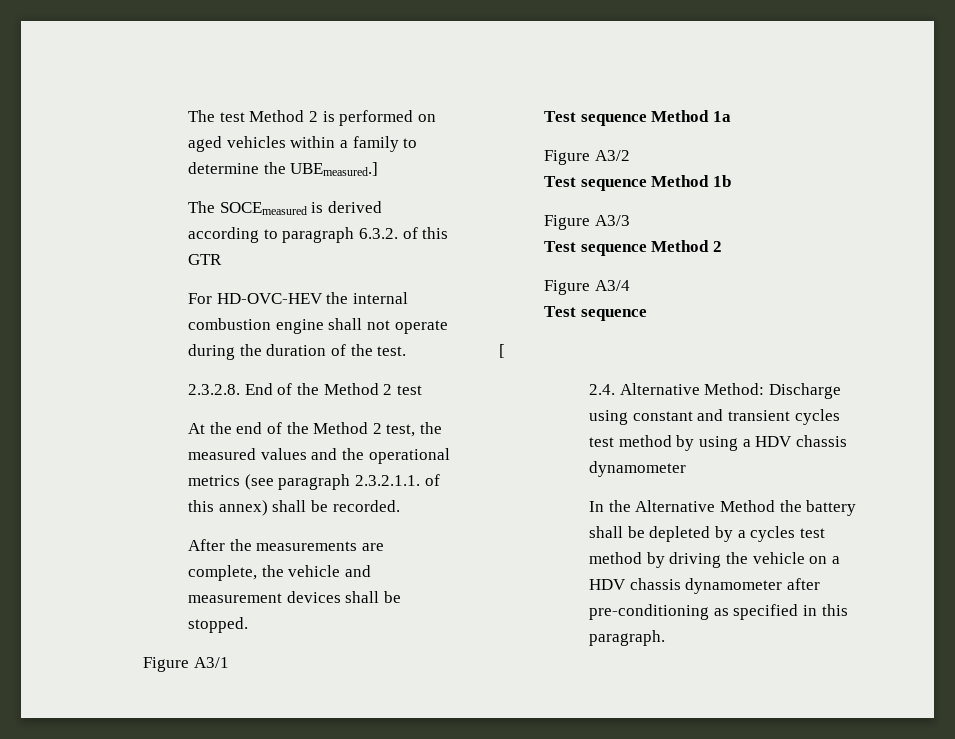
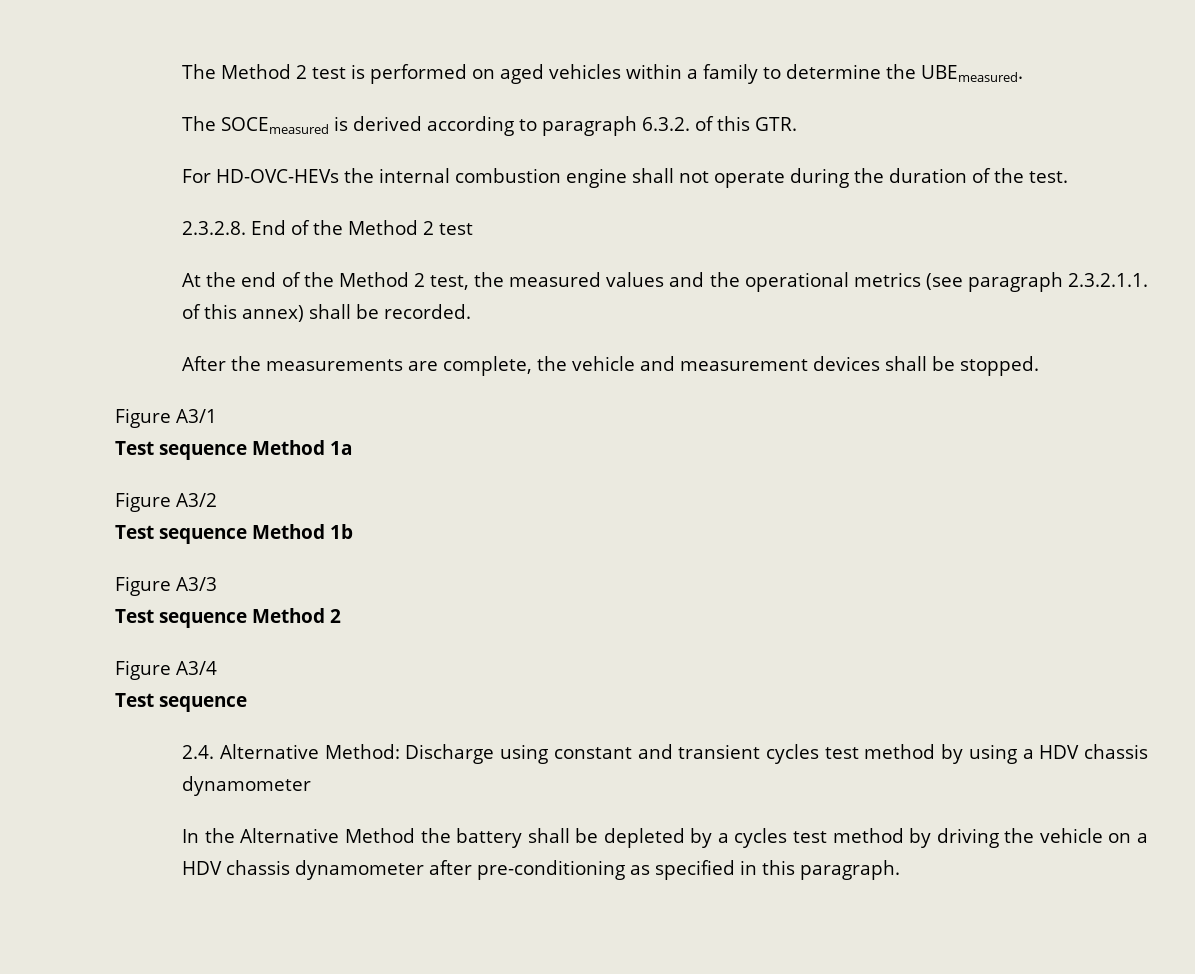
- The test Method 2 is performed on aged vehicles within a family to determine the UBEmeasured.]
+ The Method 2 test is performed on aged vehicles within a family to determine the UBEmeasured.
- The SOCEmeasured is derived according to paragraph 6.3.2. of this GTR
+ The SOCEmeasured is derived according to paragraph 6.3.2. of this GTR.
- For HD-OVC-HEV the internal combustion engine shall not operate during the duration of the test.
+ For HD-OVC-HEVs the internal combustion engine shall not operate during the duration of the test.
- [

